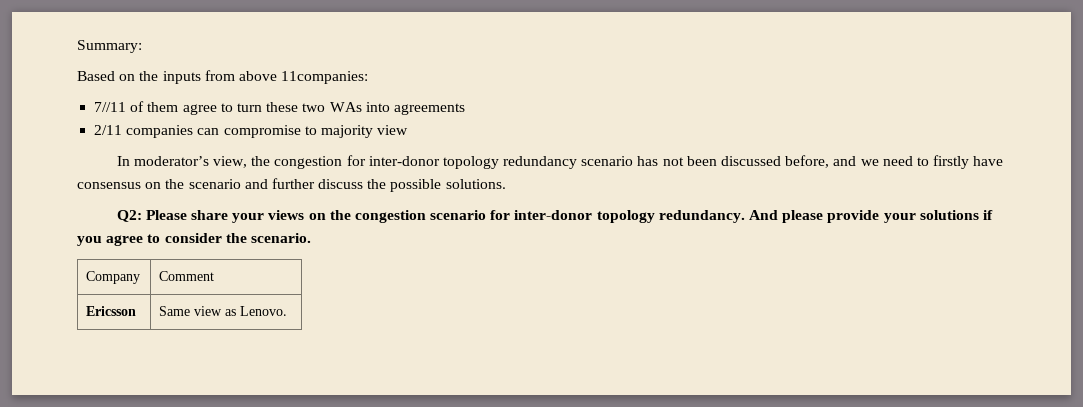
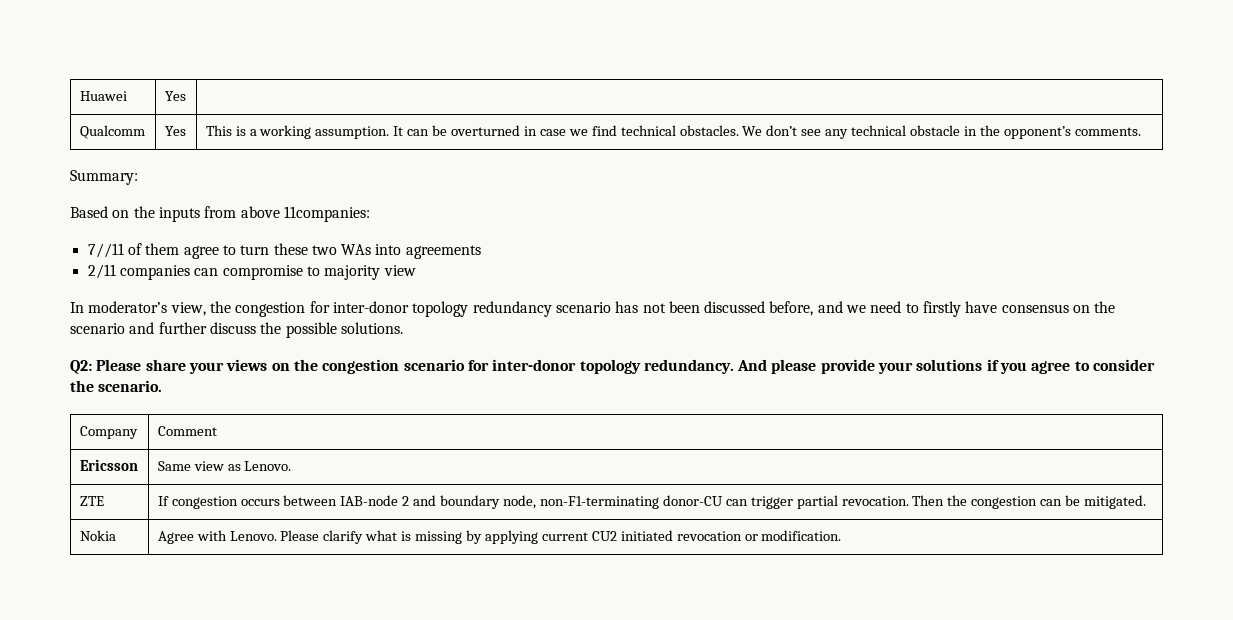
+ Huawei | Yes |
+ Qualcomm | Yes | This is a working assumption. It can be overturned in case we find technical obstacles. We don’t see any technical obstacle in the opponent’s comments.
+ ZTE | If congestion occurs between IAB-node 2 and boundary node, non-F1-terminating donor-CU can trigger partial revocation. Then the congestion can be mitigated.
+ Nokia | Agree with Lenovo. Please clarify what is missing by applying current CU2 initiated revocation or modification.

